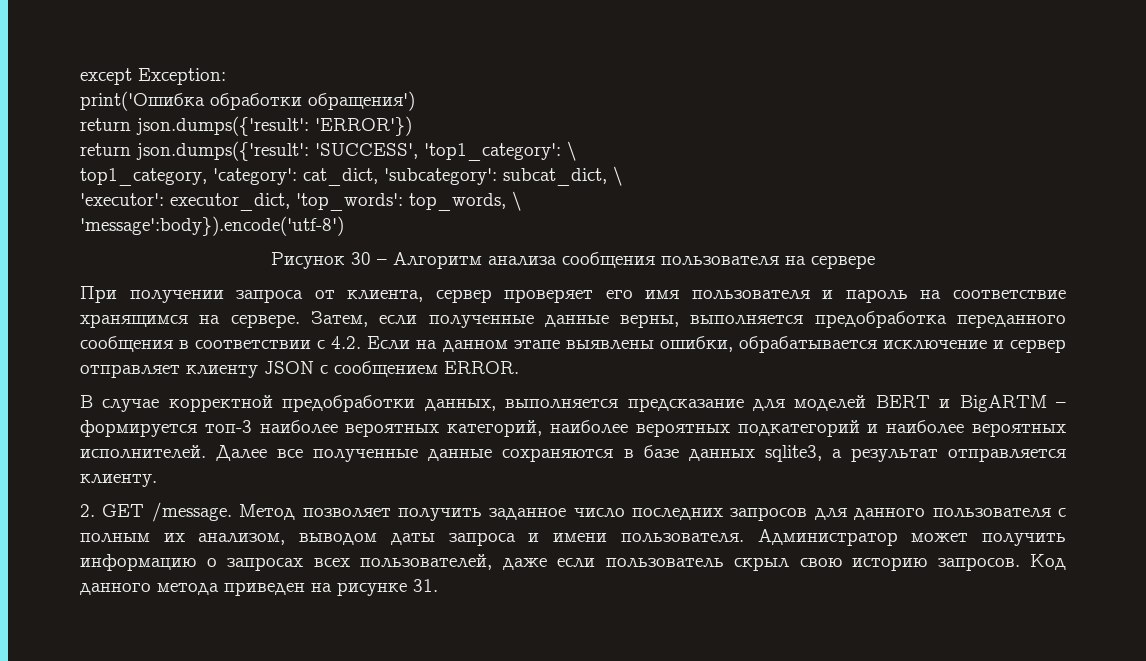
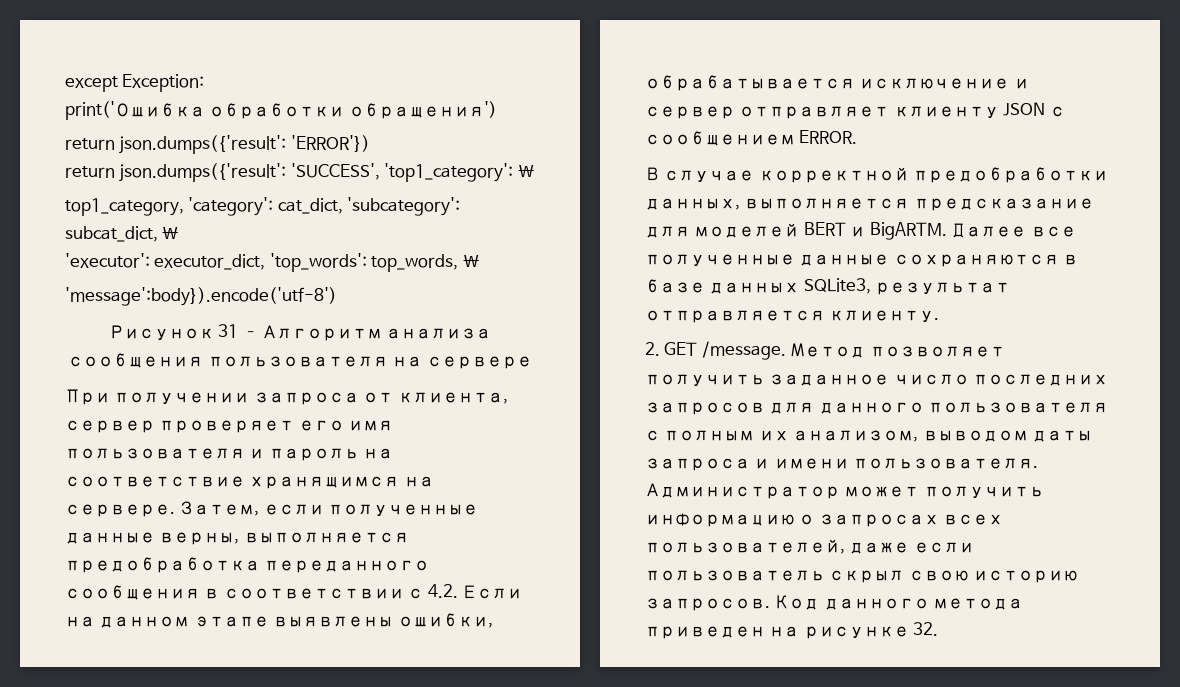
- Рисунок 30 – Алгоритм анализа сообщения пользователя на сервере
+ Рисунок 31 – Алгоритм анализа сообщения пользователя на сервере
- В случае корректной предобработки данных, выполняется предсказание для моделей BERT и BigARTM – формируется топ-3 наиболее вероятных категорий, наиболее вероятных подкатегорий и наиболее вероятных исполнителей.
+ В случае корректной предобработки данных, выполняется предсказание для моделей BERT и BigARTM.
- Далее все полученные данные сохраняются в базе данных sqlite3, а результат отправляется клиенту.
+ Далее все полученные данные сохраняются в базе данных SQLite3, результат отправляется клиенту.
- Код данного метода приведен на рисунке 31.
+ Код данного метода приведен на рисунке 32.

